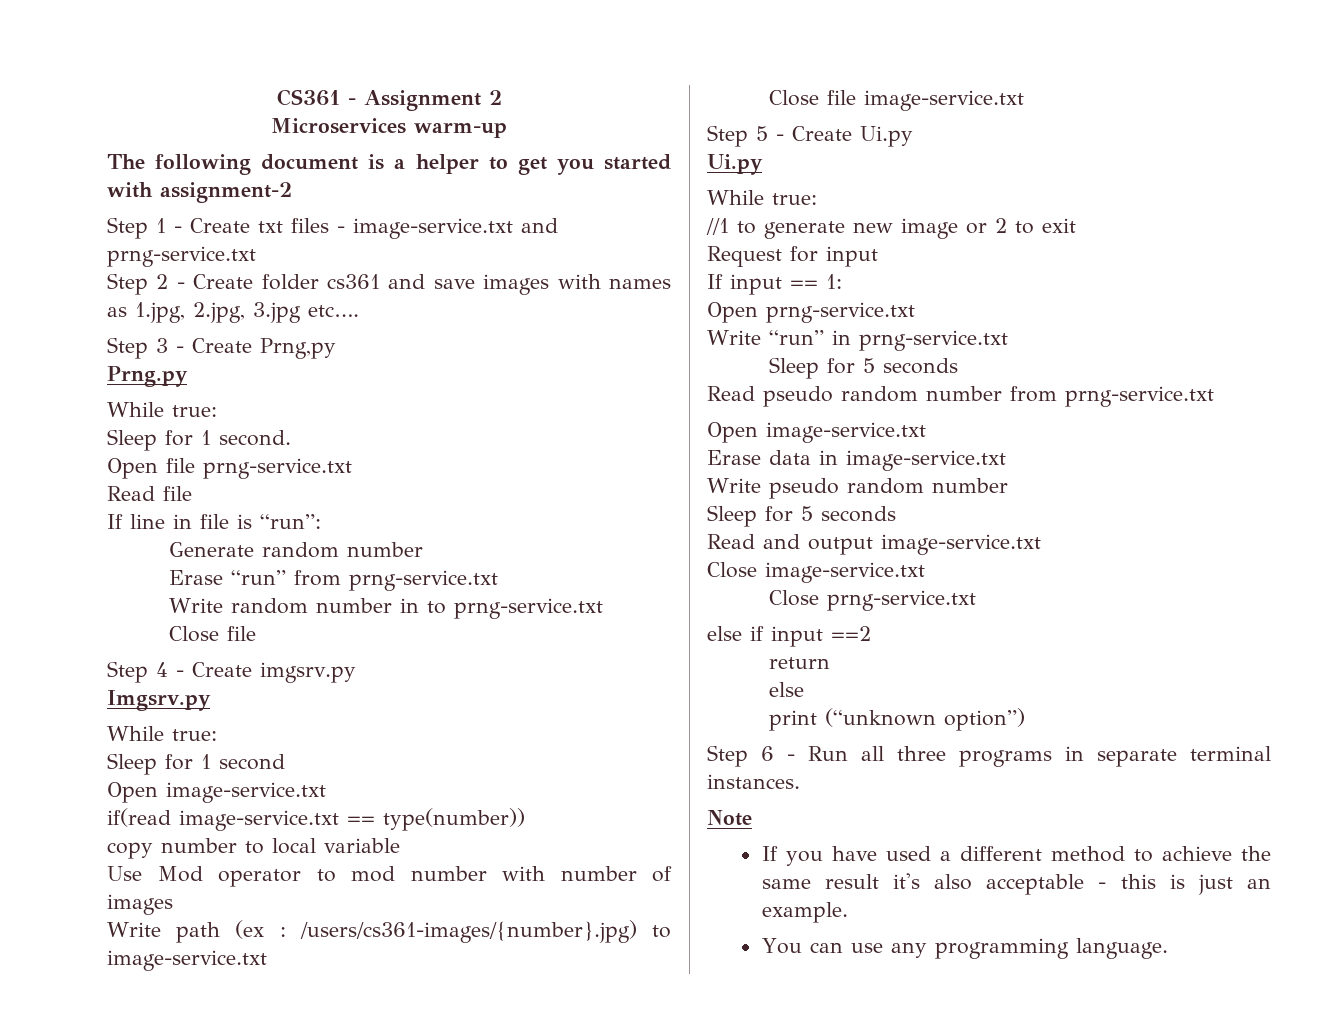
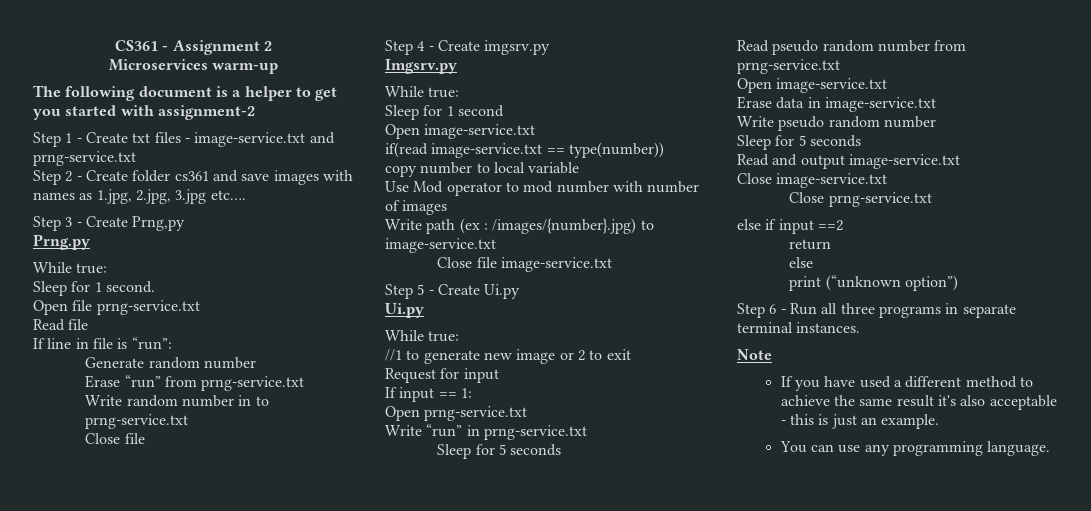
- Write path (ex : /users/cs361-images/{number}.jpg) to image-service.txt
+ Write path (ex : /images/{number}.jpg) to image-service.txt

